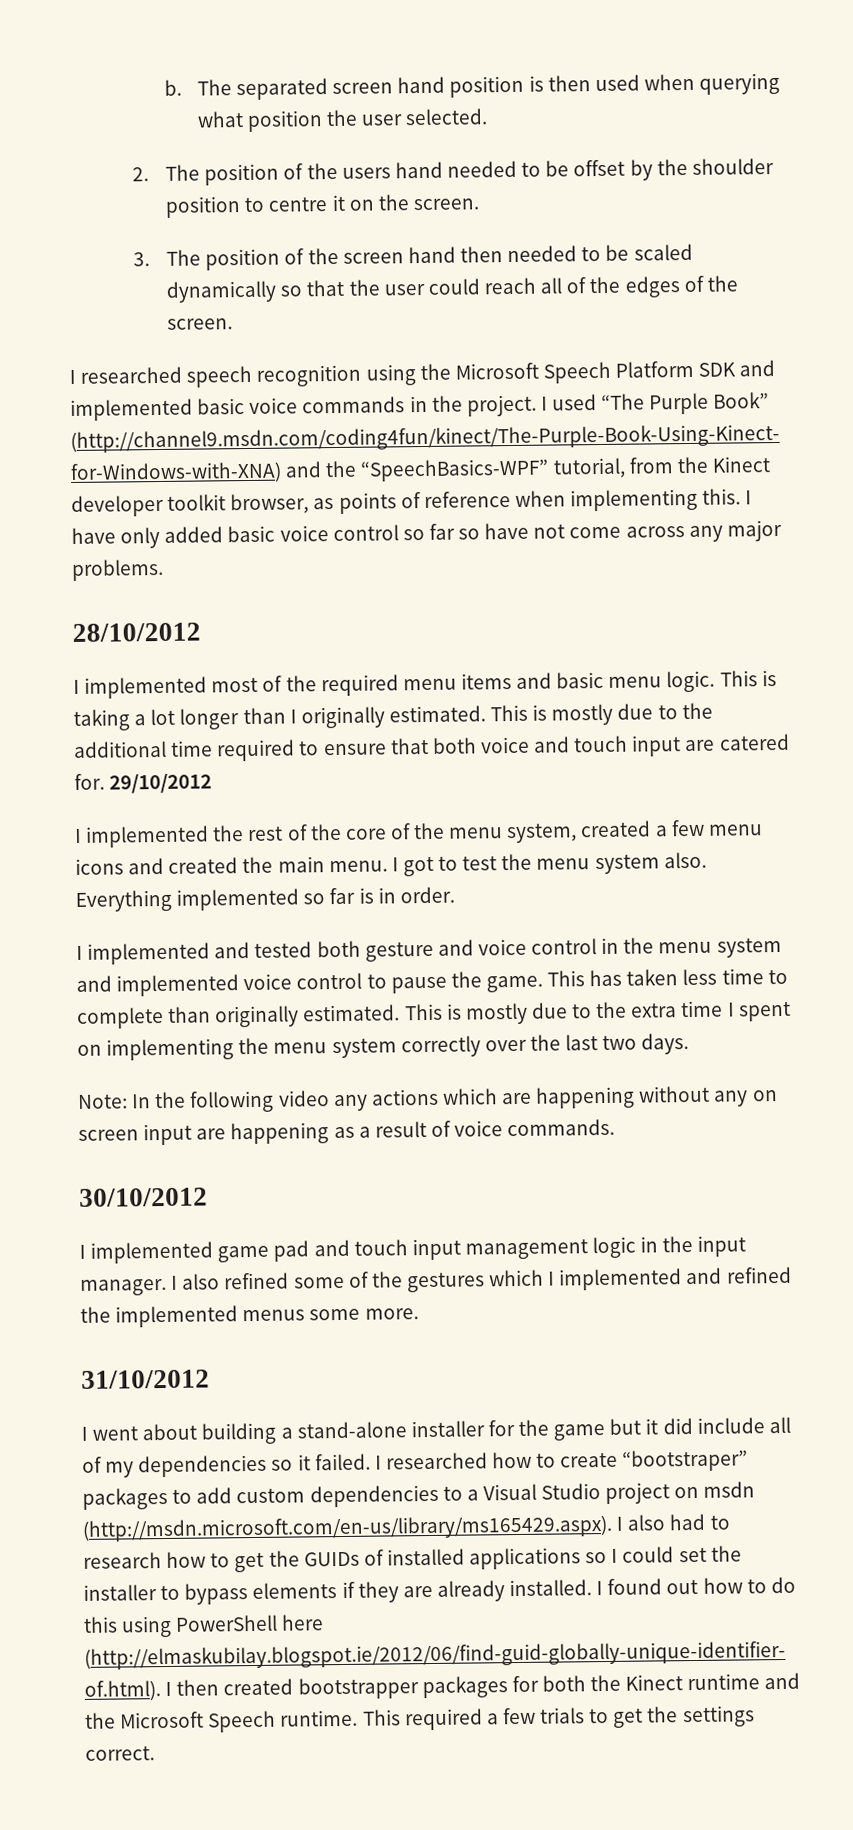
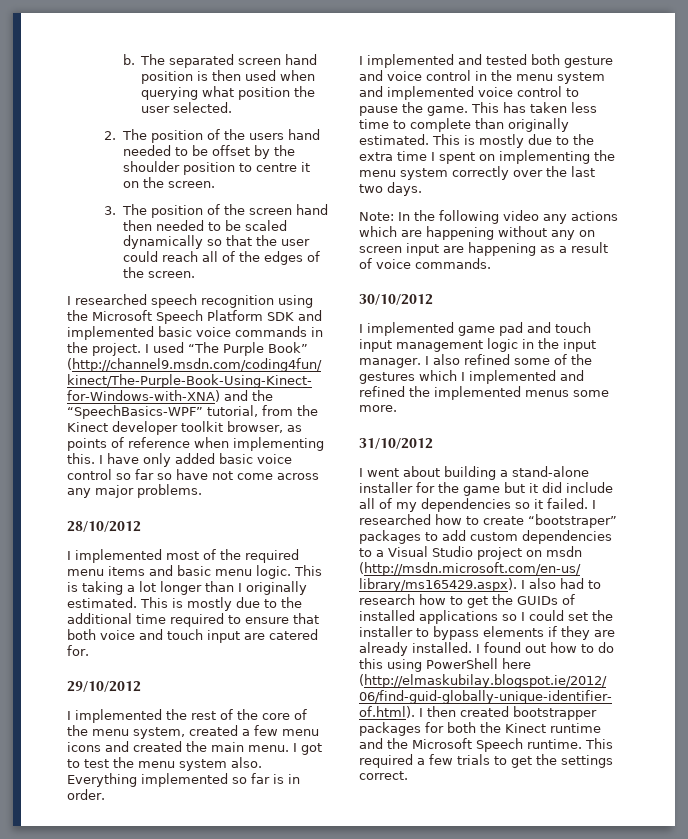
- This is mostly due to the additional time required to ensure that both voice and touch input are catered for. 29/10/2012
+ This is mostly due to the additional time required to ensure that both voice and touch input are catered for.
+ 29/10/2012

